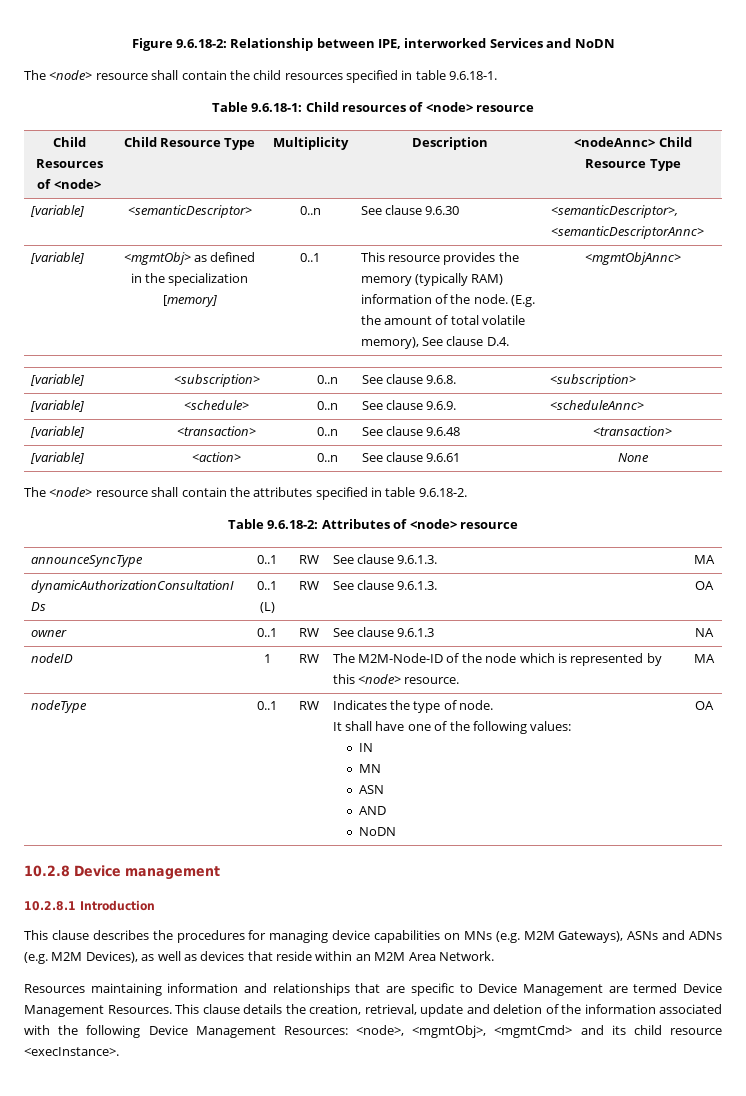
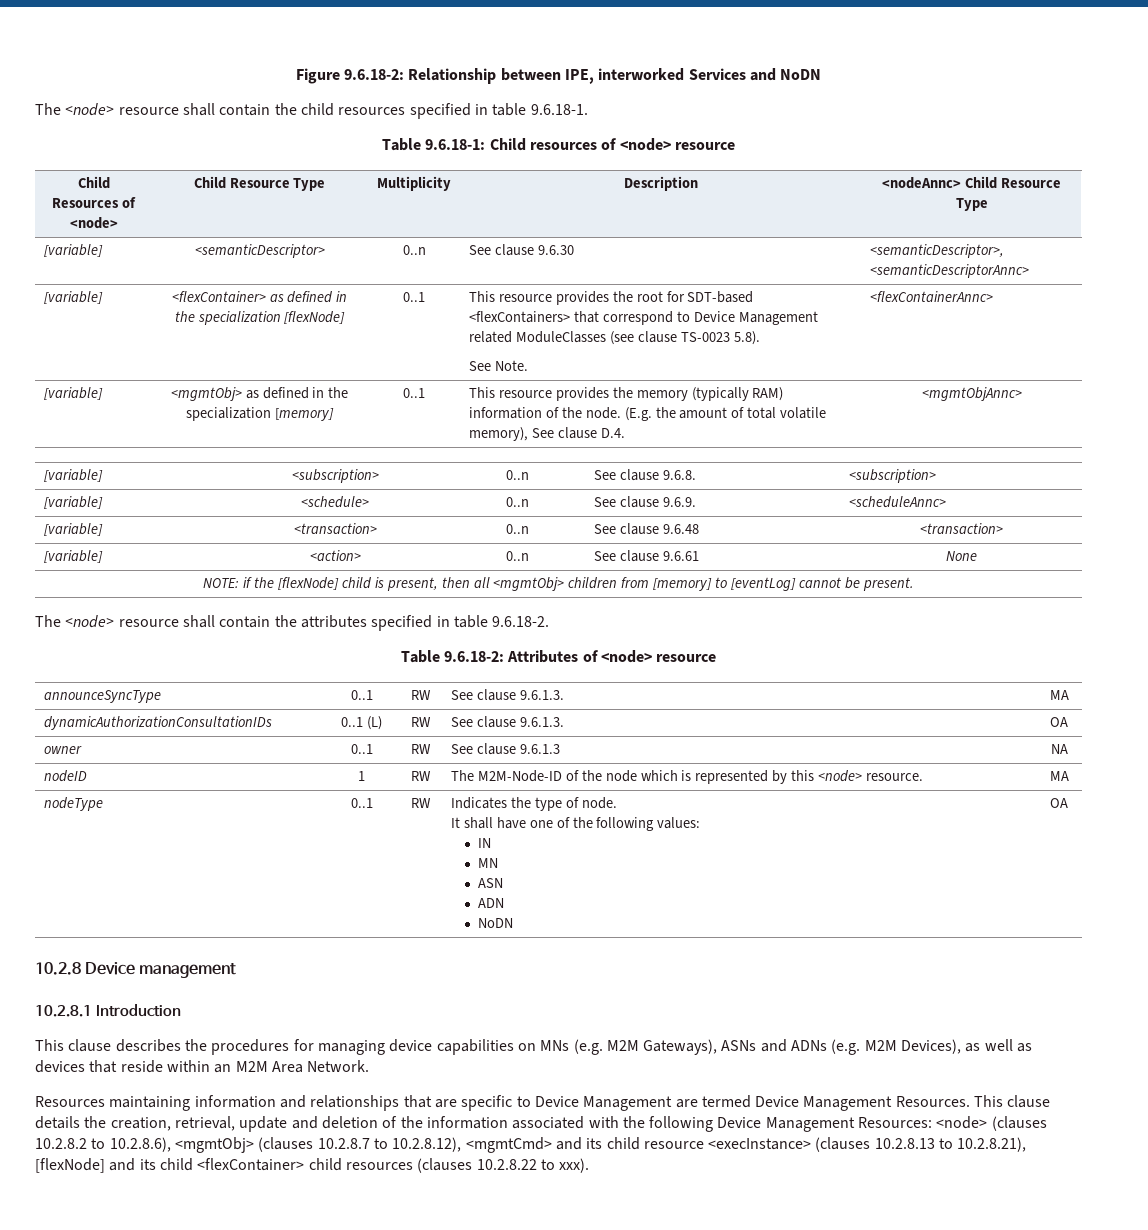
+ [variable] | <flexContainer> as defined in the specialization [flexNode] | 0..1 | This resource provides the root for SDT-based <flexContainers> that correspond to Device Management related ModuleClasses (see clause TS-0023 5.8).
+ See Note. | <flexContainerAnnc>
+ NOTE: if the [flexNode] child is present, then all <mgmtObj> children from [memory] to [eventLog] cannot be present.
  nodeType | 0..1 | RW | Indicates the type of node.
  It shall have one of the following values:
  IN
  MN
  ASN
- AND
+ ADN
- This clause details the creation, retrieval, update and deletion of the information associated with the following Device Management Resources: <node>, <mgmtObj>, <mgmtCmd> and its child resource <execInstance>.
+ This clause details the creation, retrieval, update and deletion of the information associated with the following Device Management Resources: <node> (clauses 10.2.8.2 to 10.2.8.6), <mgmtObj> (clauses 10.2.8.7 to 10.2.8.12), <mgmtCmd> and its child resource <execInstance> (clauses 10.2.8.13 to 10.2.8.21), [flexNode] and its child <flexContainer> child resources (clauses 10.2.8.22 to xxx).

